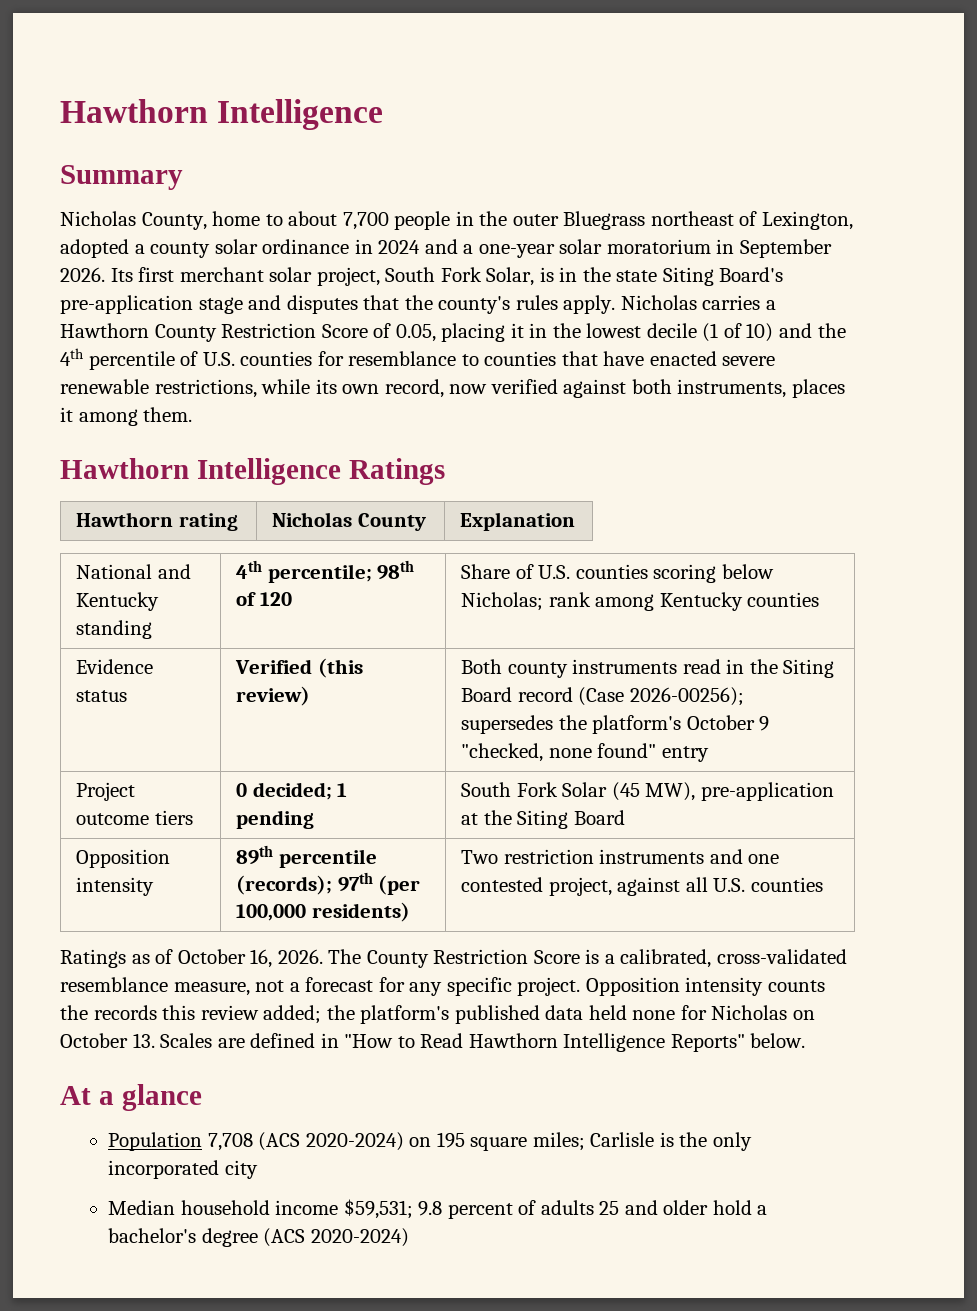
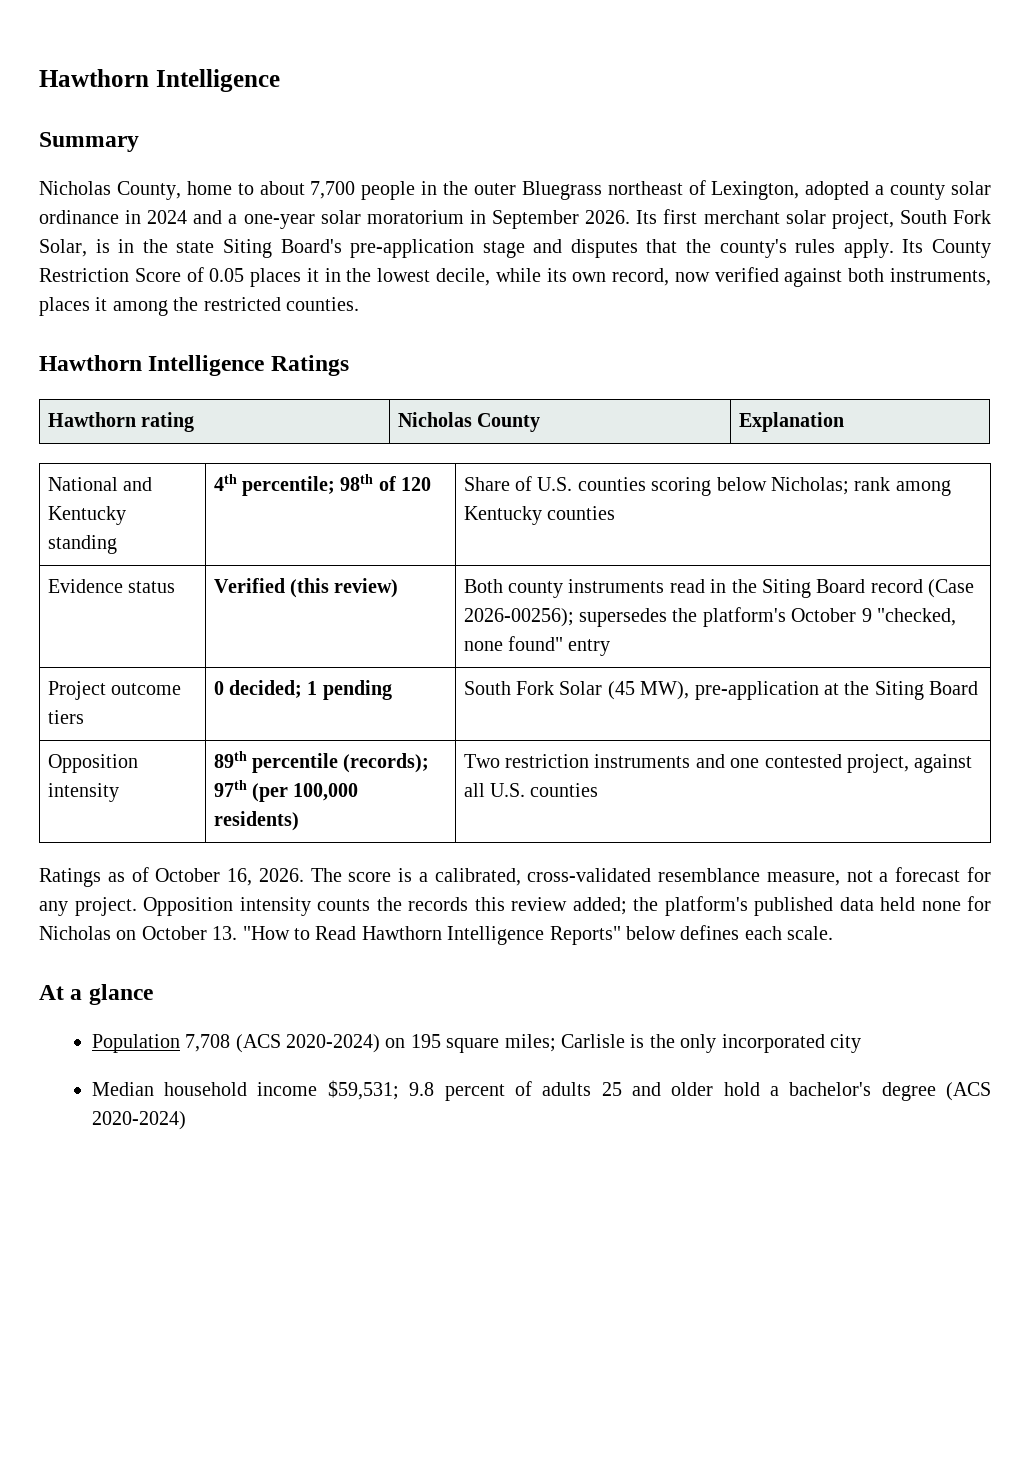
- Nicholas carries a Hawthorn County Restriction Score of 0.05, placing it in the lowest decile (1 of 10) and the 4th percentile of U.S. counties for resemblance to counties that have enacted severe renewable restrictions, while its own record, now verified against both instruments, places it among them.
+ Its County Restriction Score of 0.05 places it in the lowest decile, while its own record, now verified against both instruments, places it among the restricted counties.
- The County Restriction Score is a calibrated, cross-validated resemblance measure, not a forecast for any specific project.
+ The score is a calibrated, cross-validated resemblance measure, not a forecast for any project.
- Opposition intensity counts the records this review added; the platform's published data held none for Nicholas on October 13. Scales are defined in "How to Read Hawthorn Intelligence Reports" below.
+ Opposition intensity counts the records this review added; the platform's published data held none for Nicholas on October 13. "How to Read Hawthorn Intelligence Reports" below defines each scale.

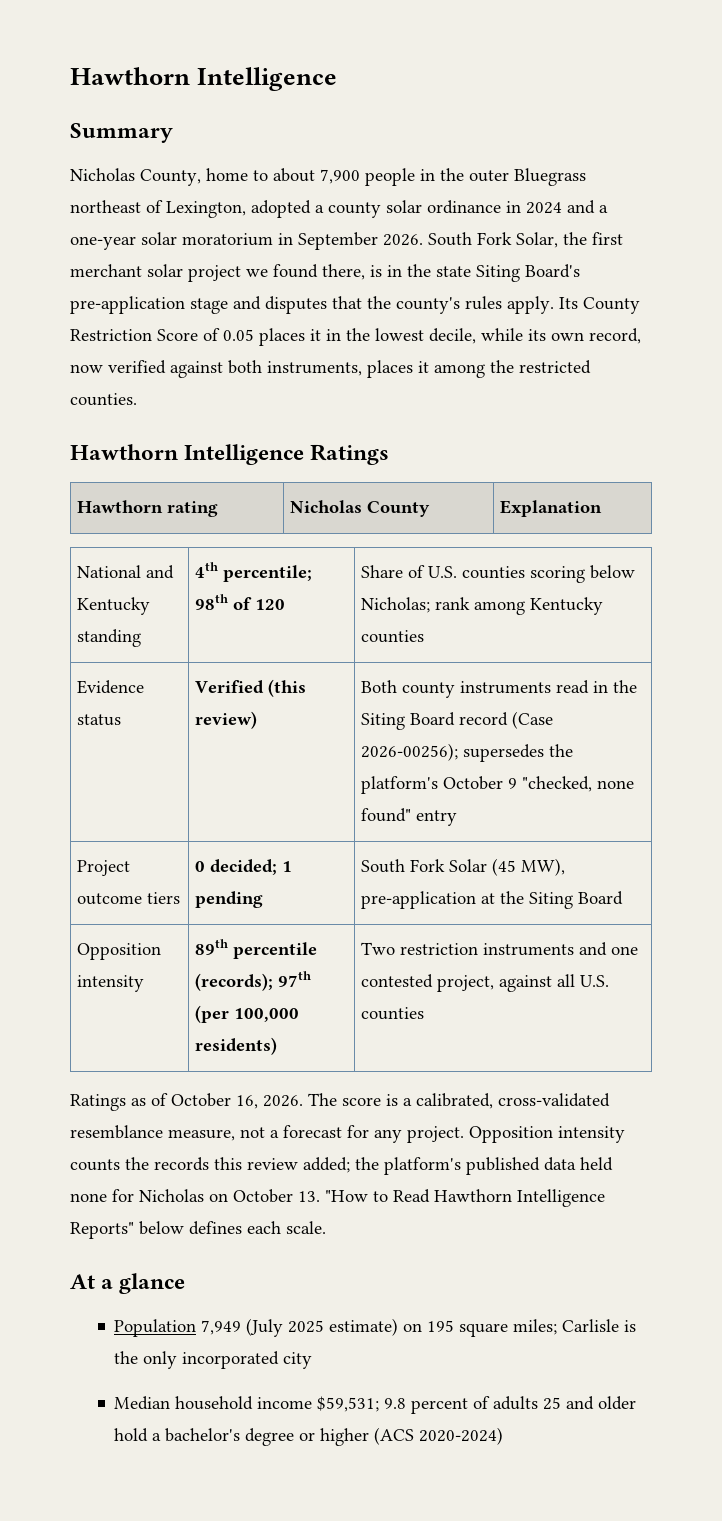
- Nicholas County, home to about 7,700 people in the outer Bluegrass northeast of Lexington, adopted a county solar ordinance in 2024 and a one-year solar moratorium in September 2026.
+ Nicholas County, home to about 7,900 people in the outer Bluegrass northeast of Lexington, adopted a county solar ordinance in 2024 and a one-year solar moratorium in September 2026.
- Its first merchant solar project, South Fork Solar, is in the state Siting Board's pre-application stage and disputes that the county's rules apply.
+ South Fork Solar, the first merchant solar project we found there, is in the state Siting Board's pre-application stage and disputes that the county's rules apply.
- Population 7,708 (ACS 2020-2024) on 195 square miles; Carlisle is the only incorporated city
+ Population 7,949 (July 2025 estimate) on 195 square miles; Carlisle is the only incorporated city
- Median household income $59,531; 9.8 percent of adults 25 and older hold a bachelor's degree (ACS 2020-2024)
+ Median household income $59,531; 9.8 percent of adults 25 and older hold a bachelor's degree or higher (ACS 2020-2024)

